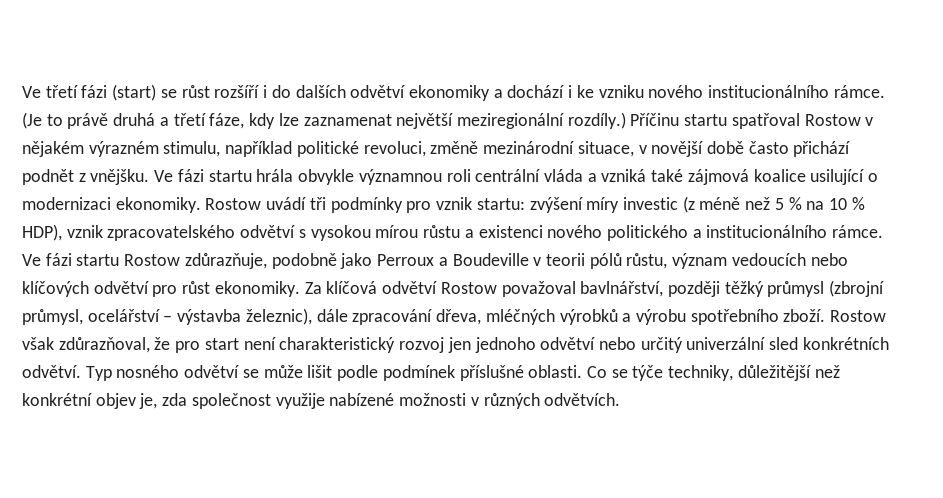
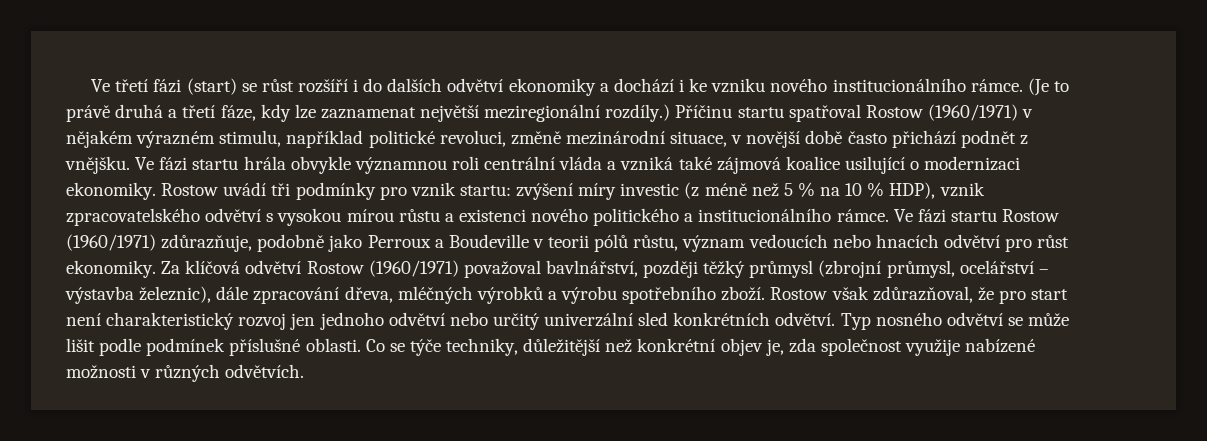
- Příčinu startu spatřoval Rostow v nějakém výrazném stimulu, například politické revoluci, změně mezinárodní situace, v novější době často přichází podnět z vnějšku.
+ Příčinu startu spatřoval Rostow (1960/1971) v nějakém výrazném stimulu, například politické revoluci, změně mezinárodní situace, v novější době často přichází podnět z vnějšku.
- Ve fázi startu Rostow zdůrazňuje, podobně jako Perroux a Boudeville v teorii pólů růstu, význam vedoucích nebo klíčových odvětví pro růst ekonomiky.
+ Ve fázi startu Rostow (1960/1971) zdůrazňuje, podobně jako Perroux a Boudeville v teorii pólů růstu, význam vedoucích nebo hnacích odvětví pro růst ekonomiky.
- Za klíčová odvětví Rostow považoval bavlnářství, později těžký průmysl (zbrojní průmysl, ocelářství – výstavba železnic), dále zpracování dřeva, mléčných výrobků a výrobu spotřebního zboží.
+ Za klíčová odvětví Rostow (1960/1971) považoval bavlnářství, později těžký průmysl (zbrojní průmysl, ocelářství – výstavba železnic), dále zpracování dřeva, mléčných výrobků a výrobu spotřebního zboží.

